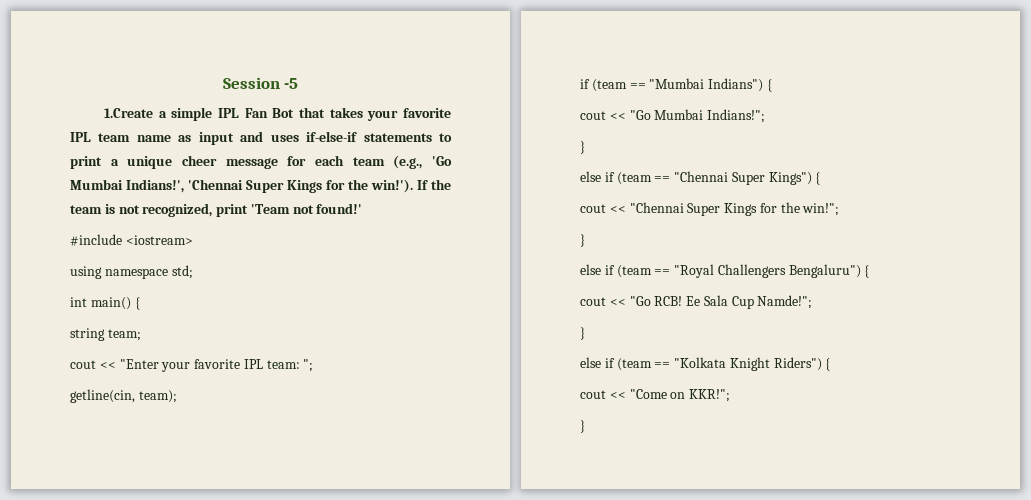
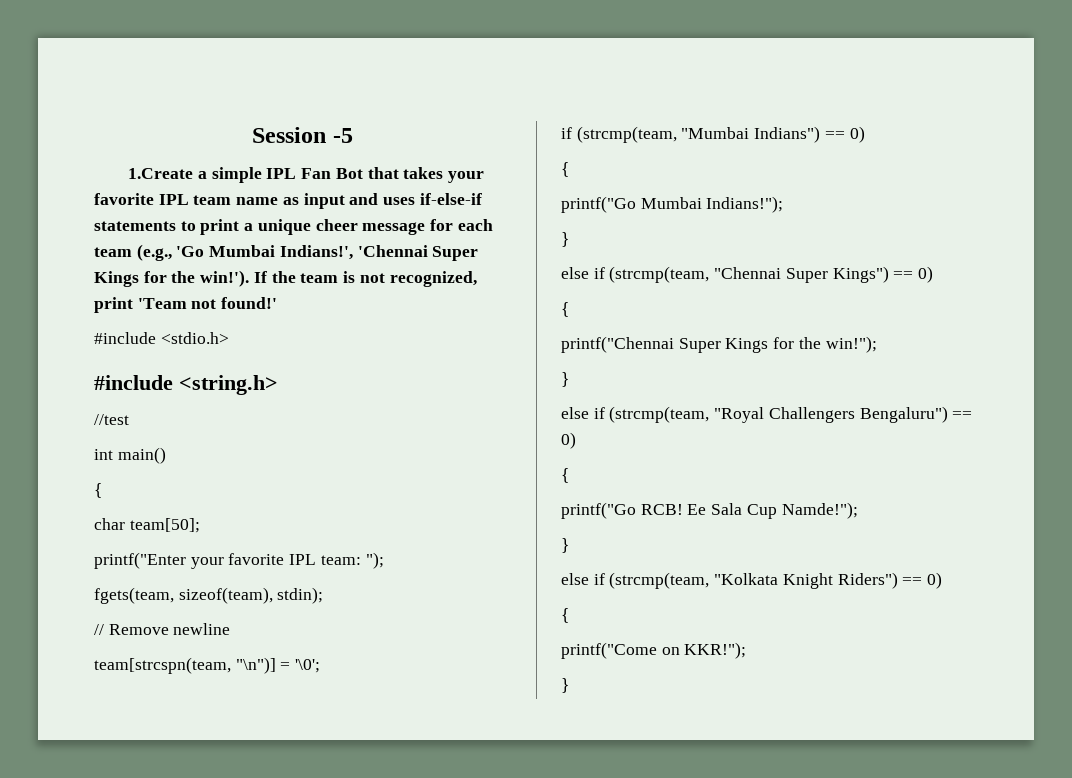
- #include <iostream>
- using namespace std;
+ #include <stdio.h>
+ #include <string.h>
+ //test
- int main() {
- string team;
- cout << "Enter your favorite IPL team: ";
- getline(cin, team);
- if (team == "Mumbai Indians") {
- cout << "Go Mumbai Indians!";
+ int main()
+ {
+ char team[50];
+ printf("Enter your favorite IPL team: ");
+ fgets(team, sizeof(team), stdin);
+ // Remove newline
+ team[strcspn(team, "\n")] = '\0';
+ if (strcmp(team, "Mumbai Indians") == 0)
+ {
+ printf("Go Mumbai Indians!");
  }
- else if (team == "Chennai Super Kings") {
- cout << "Chennai Super Kings for the win!";
+ else if (strcmp(team, "Chennai Super Kings") == 0)
+ {
+ printf("Chennai Super Kings for the win!");
  }
- else if (team == "Royal Challengers Bengaluru") {
- cout << "Go RCB!
+ else if (strcmp(team, "Royal Challengers Bengaluru") == 0)
+ {
+ printf("Go RCB!
- Ee Sala Cup Namde!";
+ Ee Sala Cup Namde!");
  }
- else if (team == "Kolkata Knight Riders") {
- cout << "Come on KKR!";
+ else if (strcmp(team, "Kolkata Knight Riders") == 0)
+ {
+ printf("Come on KKR!");

